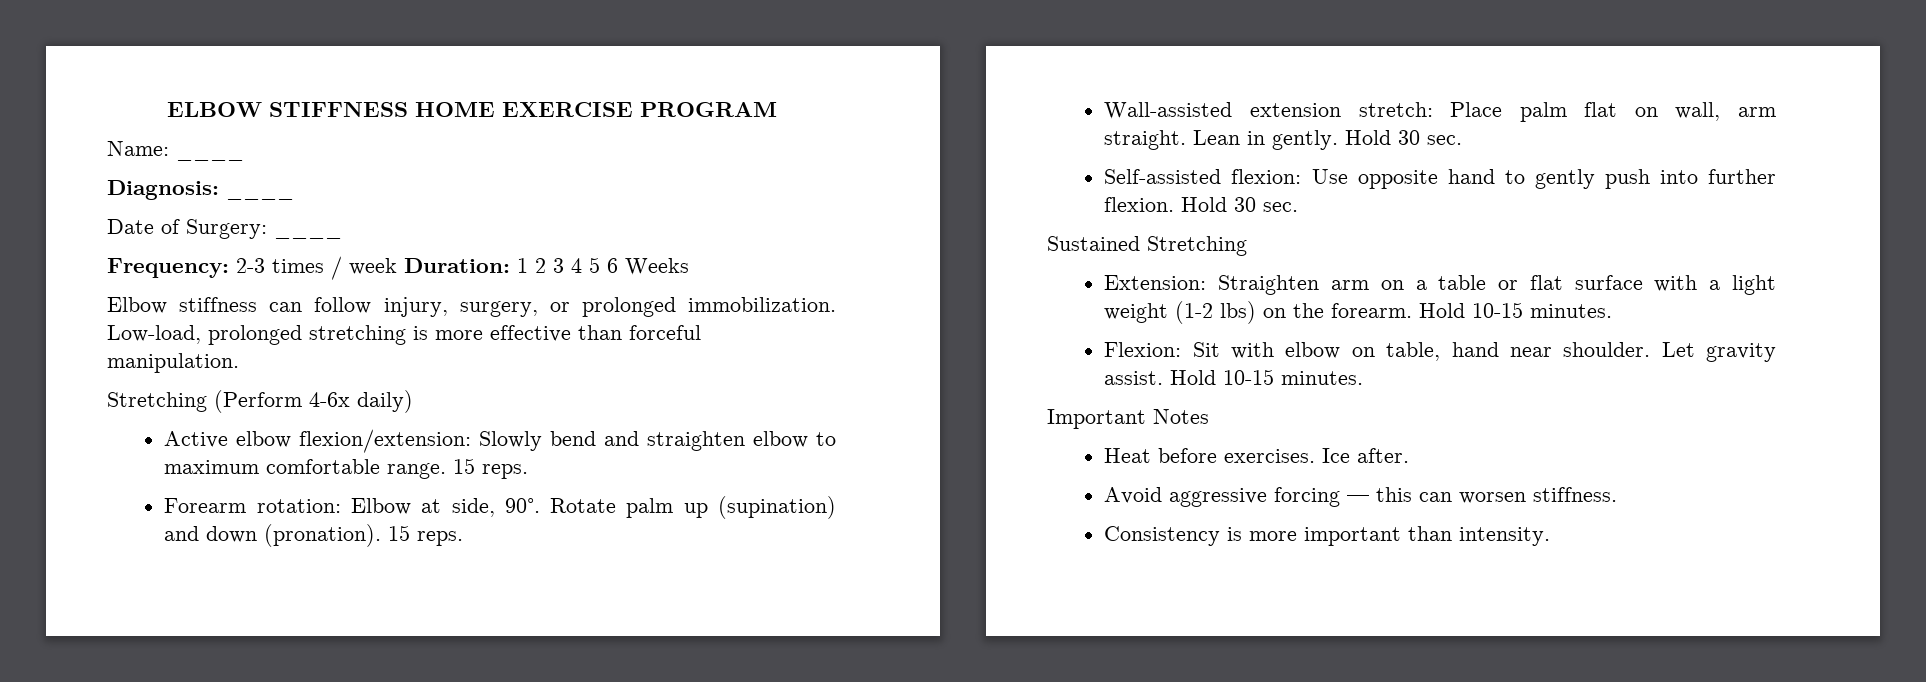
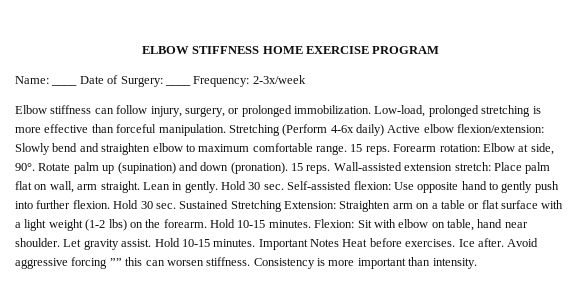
- Name: ____
- Diagnosis: ____
- Date of Surgery: ____
- Frequency: 2-3 times / week Duration: 1 2 3 4 5 6 Weeks
+ Name: ____ Date of Surgery: ____ Frequency: 2-3x/week
- Low-load, prolonged stretching is more effective than forceful manipulation.
- Stretching (Perform 4-6x daily)
- Active elbow flexion/extension: Slowly bend and straighten elbow to maximum comfortable range. 15 reps.
- Forearm rotation: Elbow at side, 90°.
+ Low-load, prolonged stretching is more effective than forceful manipulation. Stretching (Perform 4-6x daily) Active elbow flexion/extension: Slowly bend and straighten elbow to maximum comfortable range. 15 reps. Forearm rotation: Elbow at side, 90°.
- Rotate palm up (supination) and down (pronation). 15 reps.
- Wall-assisted extension stretch: Place palm flat on wall, arm straight.
+ Rotate palm up (supination) and down (pronation). 15 reps. Wall-assisted extension stretch: Place palm flat on wall, arm straight.
- Lean in gently. Hold 30 sec.
- Self-assisted flexion: Use opposite hand to gently push into further flexion. Hold 30 sec.
- Sustained Stretching
- Extension: Straighten arm on a table or flat surface with a light weight (1-2 lbs) on the forearm. Hold 10-15 minutes.
- Flexion: Sit with elbow on table, hand near shoulder.
+ Lean in gently. Hold 30 sec. Self-assisted flexion: Use opposite hand to gently push into further flexion. Hold 30 sec. Sustained Stretching Extension: Straighten arm on a table or flat surface with a light weight (1-2 lbs) on the forearm. Hold 10-15 minutes. Flexion: Sit with elbow on table, hand near shoulder.
- Let gravity assist. Hold 10-15 minutes.
- Important Notes
- Heat before exercises.
+ Let gravity assist. Hold 10-15 minutes. Important Notes Heat before exercises.
- Ice after.
- Avoid aggressive forcing — this can worsen stiffness.
- Consistency is more important than intensity.
+ Ice after. Avoid aggressive forcing ”” this can worsen stiffness. Consistency is more important than intensity.

